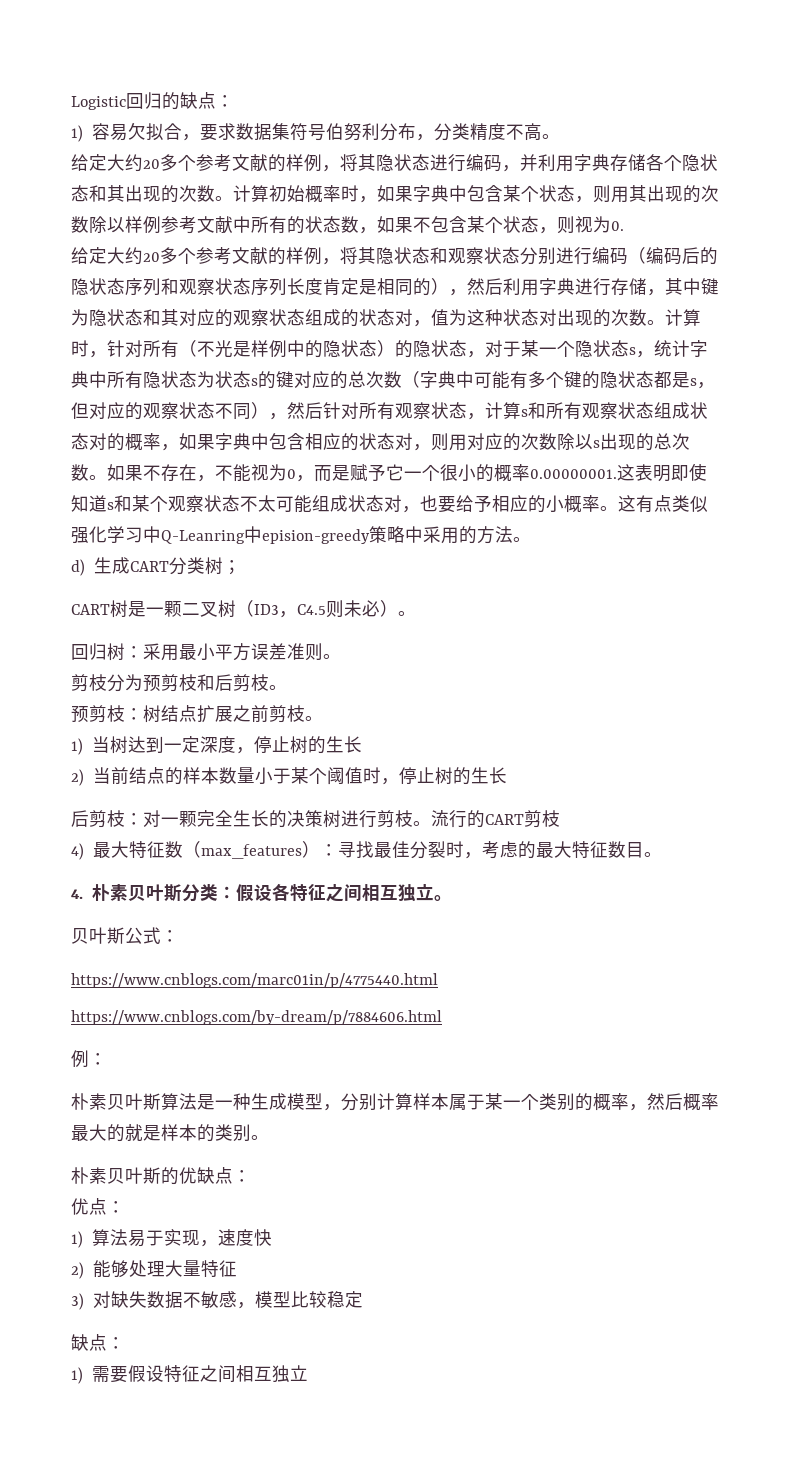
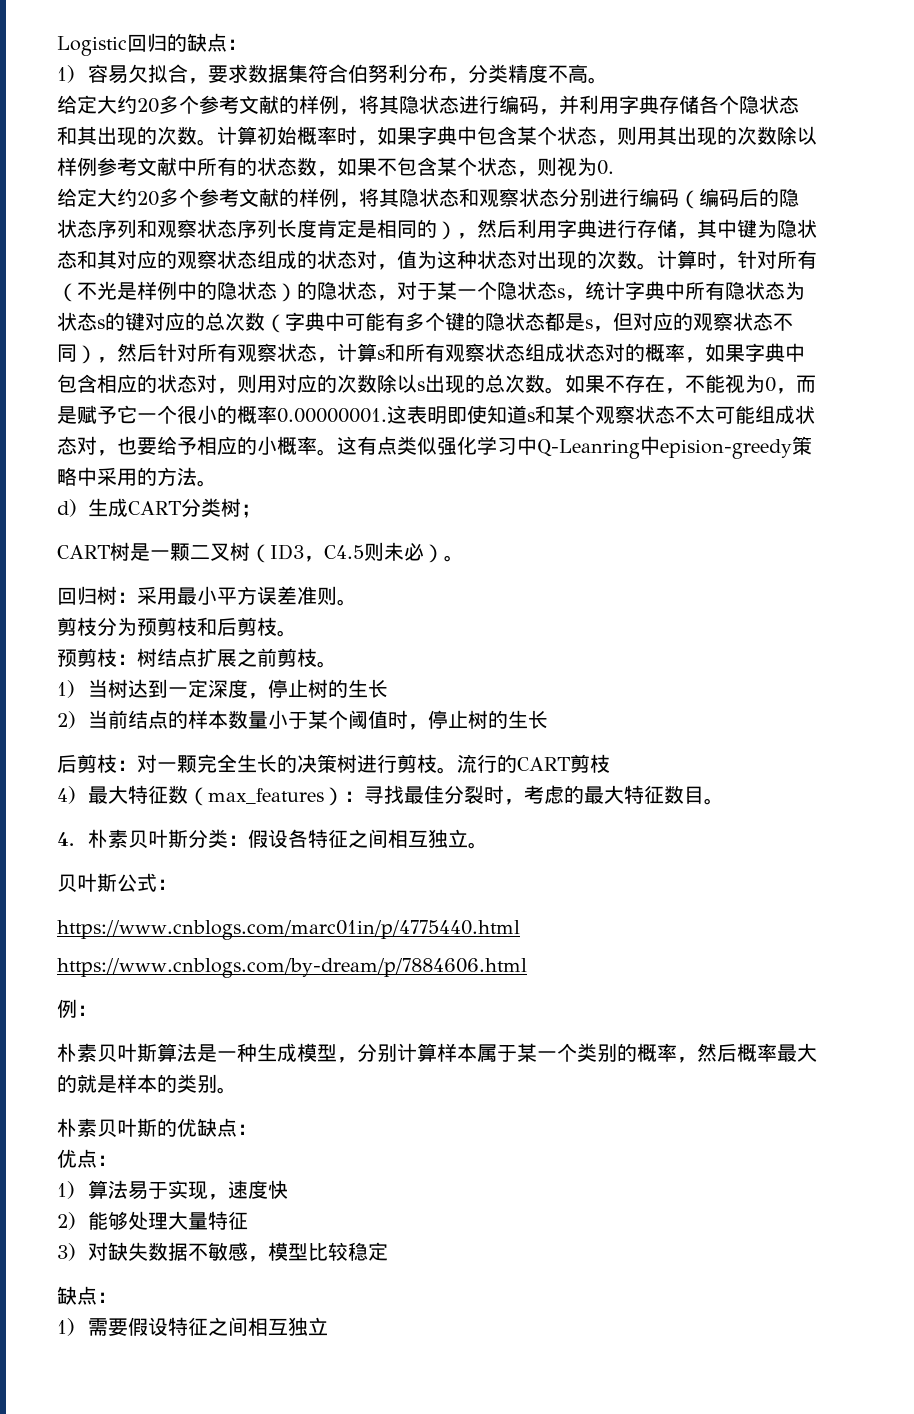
- 1)容易欠拟合，要求数据集符号伯努利分布，分类精度不高。
+ 1)容易欠拟合，要求数据集符合伯努利分布，分类精度不高。

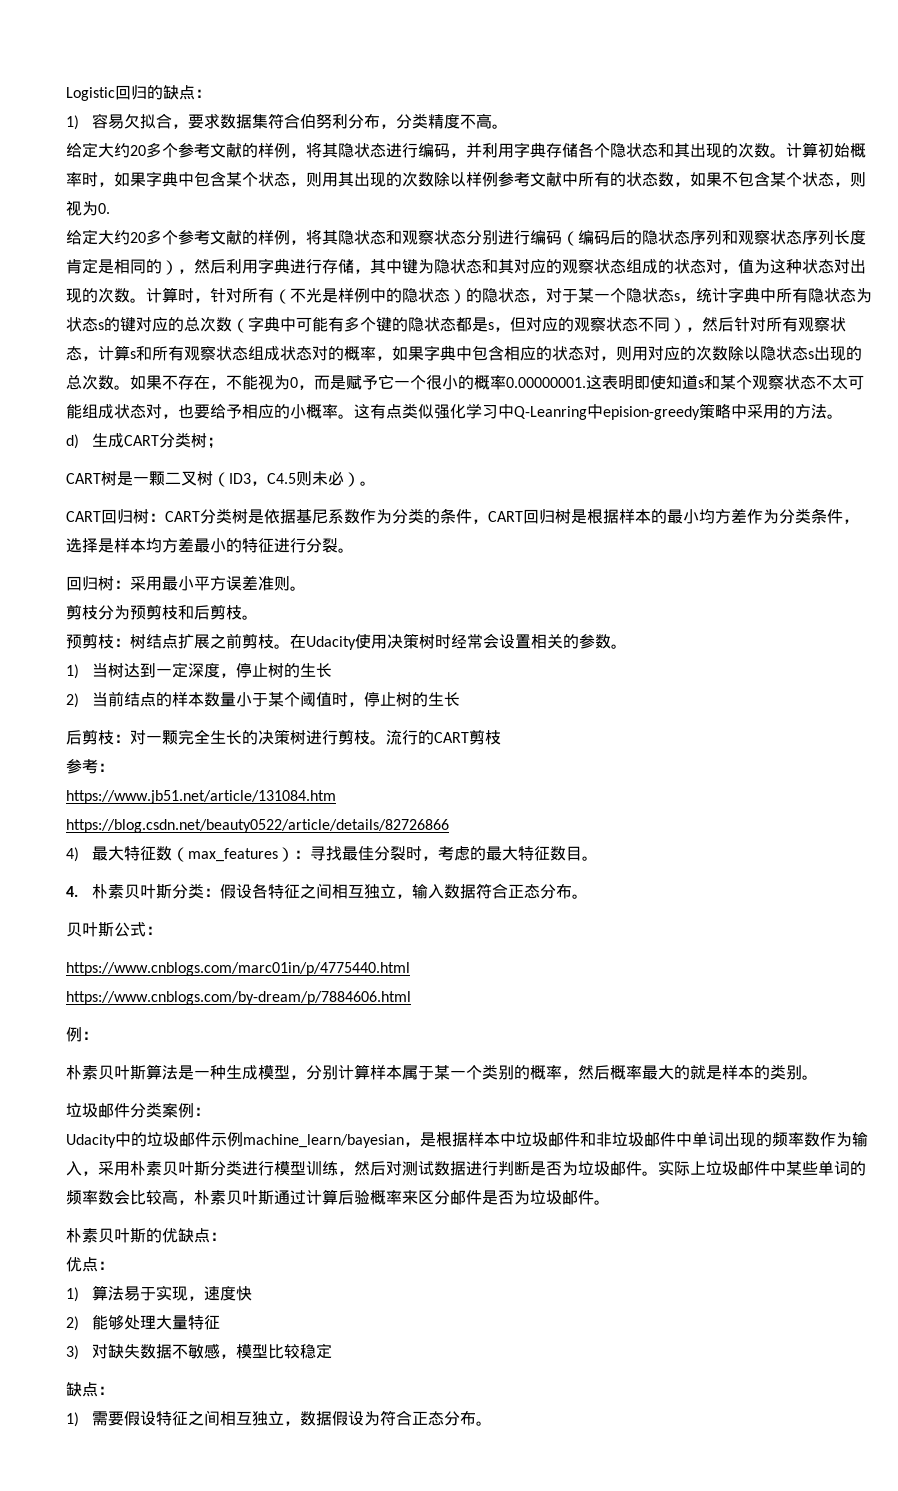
- 计算时，针对所有（不光是样例中的隐状态）的隐状态，对于某一个隐状态s，统计字典中所有隐状态为状态s的键对应的总次数（字典中可能有多个键的隐状态都是s，但对应的观察状态不同），然后针对所有观察状态，计算s和所有观察状态组成状态对的概率，如果字典中包含相应的状态对，则用对应的次数除以s出现的总次数。
+ 计算时，针对所有（不光是样例中的隐状态）的隐状态，对于某一个隐状态s，统计字典中所有隐状态为状态s的键对应的总次数（字典中可能有多个键的隐状态都是s，但对应的观察状态不同），然后针对所有观察状态，计算s和所有观察状态组成状态对的概率，如果字典中包含相应的状态对，则用对应的次数除以隐状态s出现的总次数。
+ CART回归树：CART分类树是依据基尼系数作为分类的条件，CART回归树是根据样本的最小均方差作为分类条件，选择是样本均方差最小的特征进行分裂。
+ 在Udacity使用决策树时经常会设置相关的参数。
+ 参考：
+ https://www.jb51.net/article/131084.htm
+ https://blog.csdn.net/beauty0522/article/details/82726866
- 4.朴素贝叶斯分类：假设各特征之间相互独立。
+ 4.朴素贝叶斯分类：假设各特征之间相互独立，输入数据符合正态分布。
+ 垃圾邮件分类案例：
+ Udacity中的垃圾邮件示例machine_learn/bayesian，是根据样本中垃圾邮件和非垃圾邮件中单词出现的频率数作为输入，采用朴素贝叶斯分类进行模型训练，然后对测试数据进行判断是否为垃圾邮件。实际上垃圾邮件中某些单词的频率数会比较高，朴素贝叶斯通过计算后验概率来区分邮件是否为垃圾邮件。
- 1)需要假设特征之间相互独立
+ 1)需要假设特征之间相互独立，数据假设为符合正态分布。

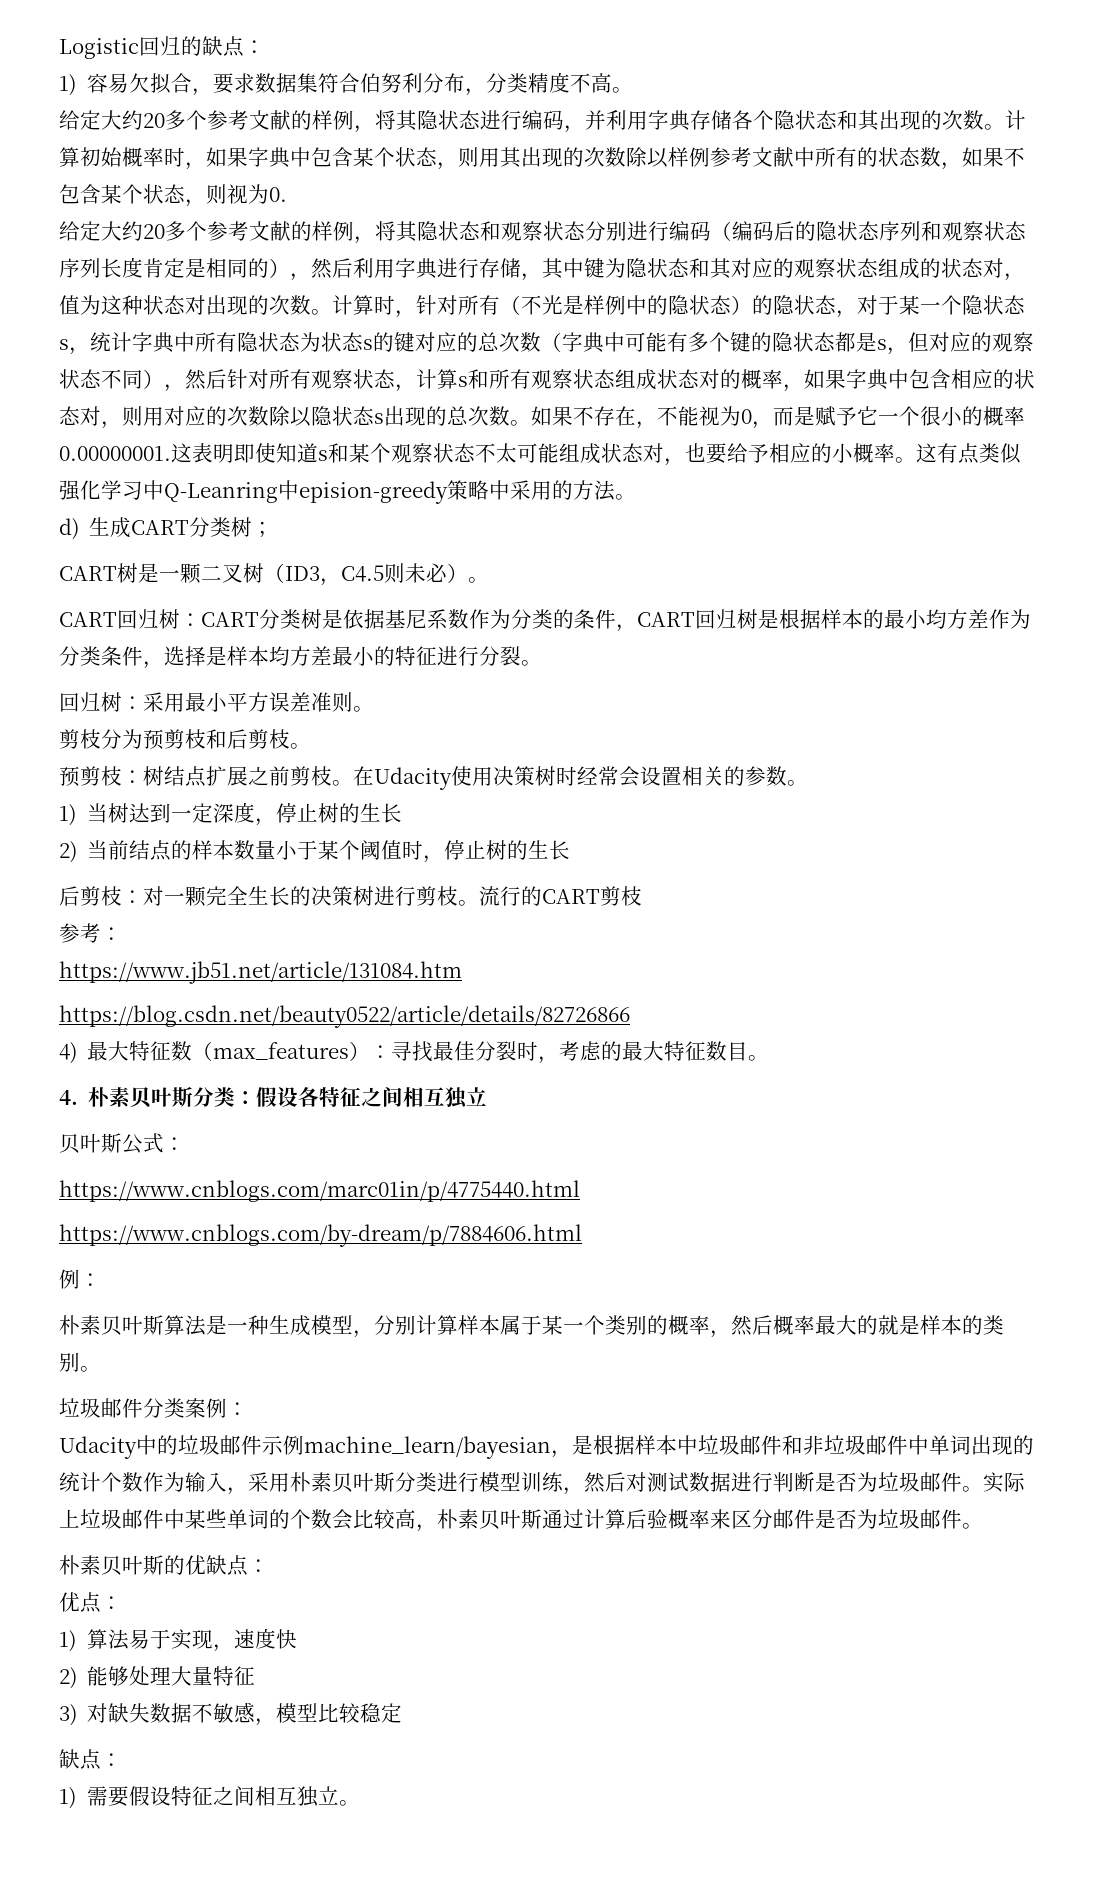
- 4.朴素贝叶斯分类：假设各特征之间相互独立，输入数据符合正态分布。
+ 4.朴素贝叶斯分类：假设各特征之间相互独立
- Udacity中的垃圾邮件示例machine_learn/bayesian，是根据样本中垃圾邮件和非垃圾邮件中单词出现的频率数作为输入，采用朴素贝叶斯分类进行模型训练，然后对测试数据进行判断是否为垃圾邮件。
+ Udacity中的垃圾邮件示例machine_learn/bayesian，是根据样本中垃圾邮件和非垃圾邮件中单词出现的统计个数作为输入，采用朴素贝叶斯分类进行模型训练，然后对测试数据进行判断是否为垃圾邮件。
- 实际上垃圾邮件中某些单词的频率数会比较高，朴素贝叶斯通过计算后验概率来区分邮件是否为垃圾邮件。
+ 实际上垃圾邮件中某些单词的个数会比较高，朴素贝叶斯通过计算后验概率来区分邮件是否为垃圾邮件。
- 1)需要假设特征之间相互独立，数据假设为符合正态分布。
+ 1)需要假设特征之间相互独立。

